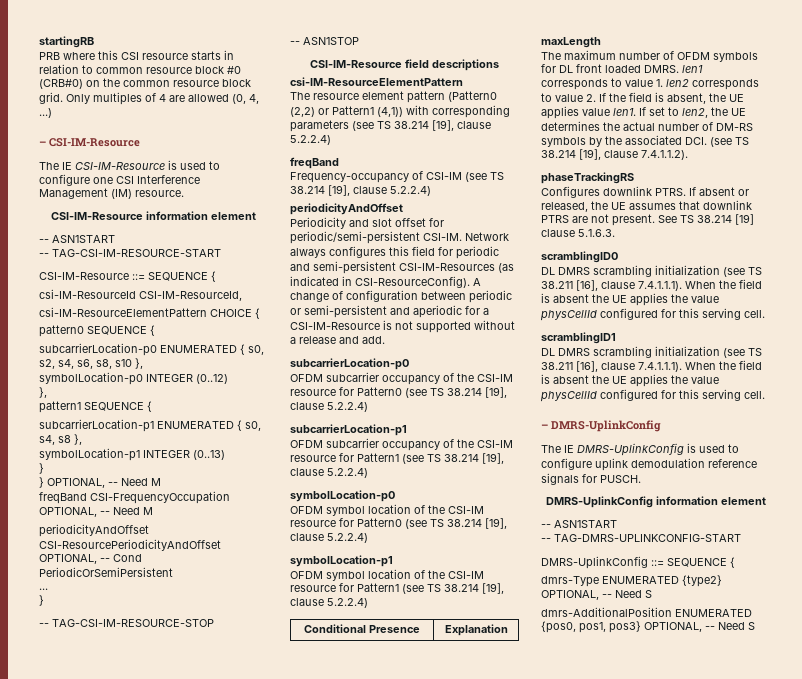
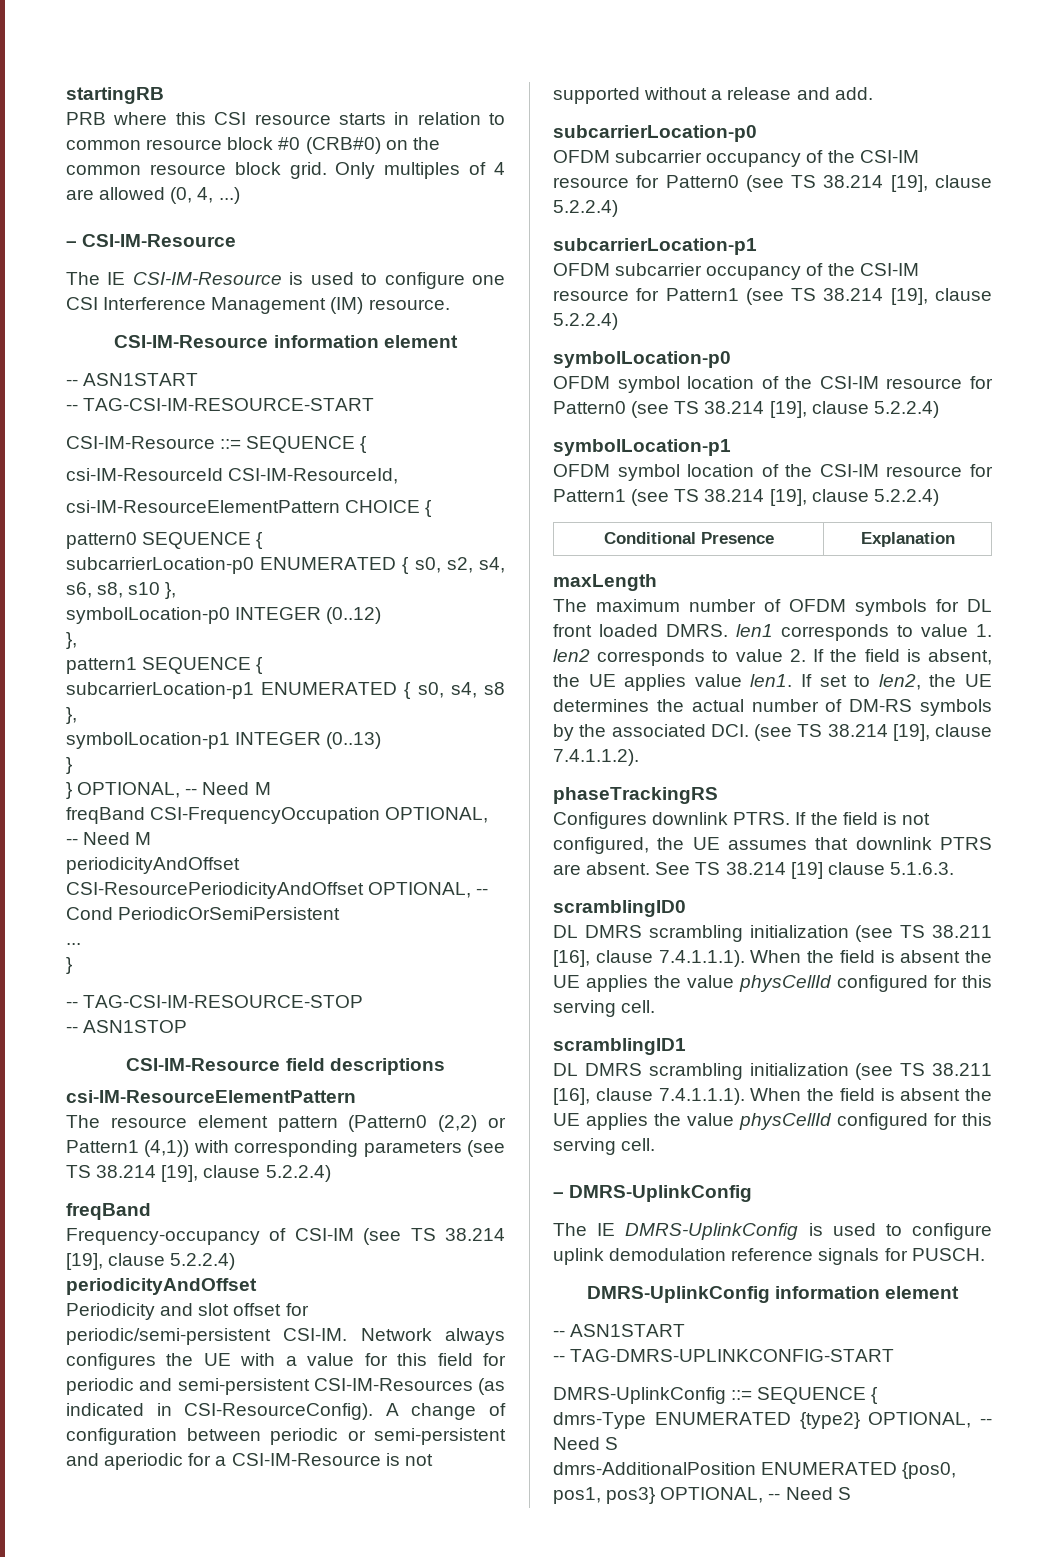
- Network always configures this field for periodic and semi-persistent CSI-IM-Resources (as indicated in CSI-ResourceConfig).
+ Network always configures the UE with a value for this field for periodic and semi-persistent CSI-IM-Resources (as indicated in CSI-ResourceConfig).
- If absent or released, the UE assumes that downlink PTRS are not present.
+ If the field is not configured, the UE assumes that downlink PTRS are absent.

